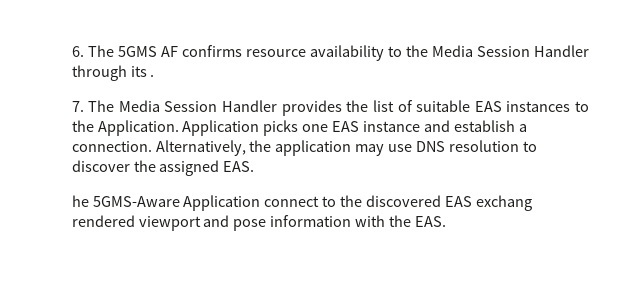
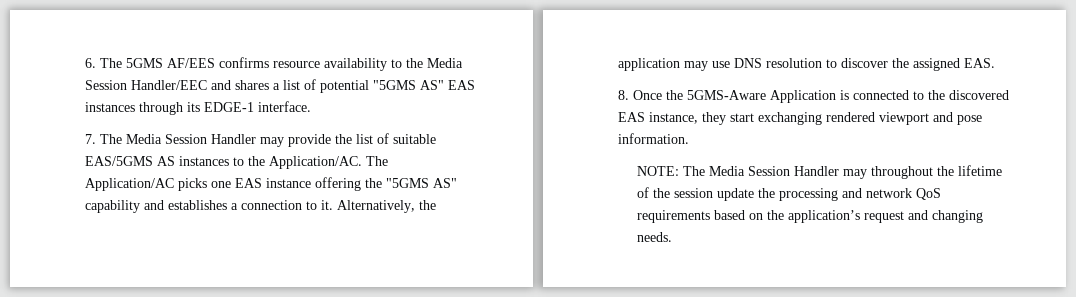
- 6. The 5GMS AF confirms resource availability to the Media Session Handler through its .
+ 6. The 5GMS AF/EES confirms resource availability to the Media Session Handler/EEC and shares a list of potential "5GMS AS" EAS instances through its EDGE-1 interface.
- 7. The Media Session Handler provides the list of suitable EAS instances to the Application. Application picks one EAS instance and establish a connection.
+ 7. The Media Session Handler may provide the list of suitable EAS/5GMS AS instances to the Application/AC. The Application/AC picks one EAS instance offering the "5GMS AS" capability and establishes a connection to it.
- he 5GMS-Aware Application connect to the discovered EAS exchang rendered viewport and pose information with the EAS.
+ 8. Once the 5GMS-Aware Application is connected to the discovered EAS instance, they start exchanging rendered viewport and pose information.
+ NOTE: The Media Session Handler may throughout the lifetime of the session update the processing and network QoS requirements based on the application’s request and changing needs.

